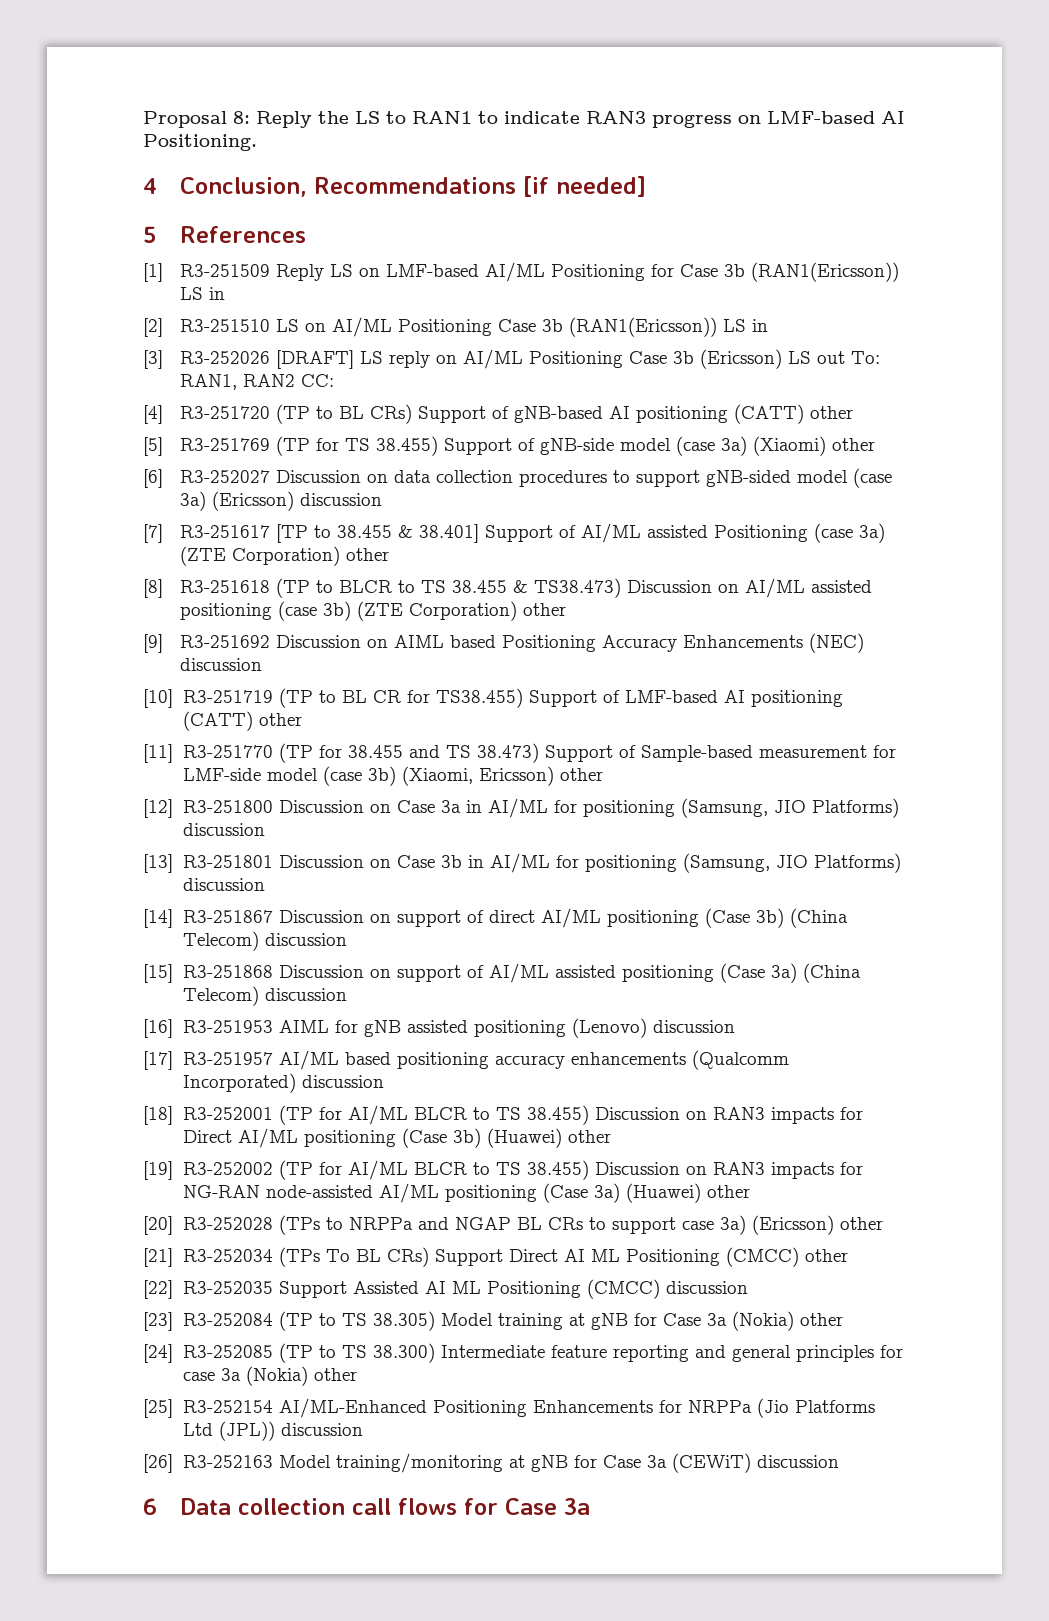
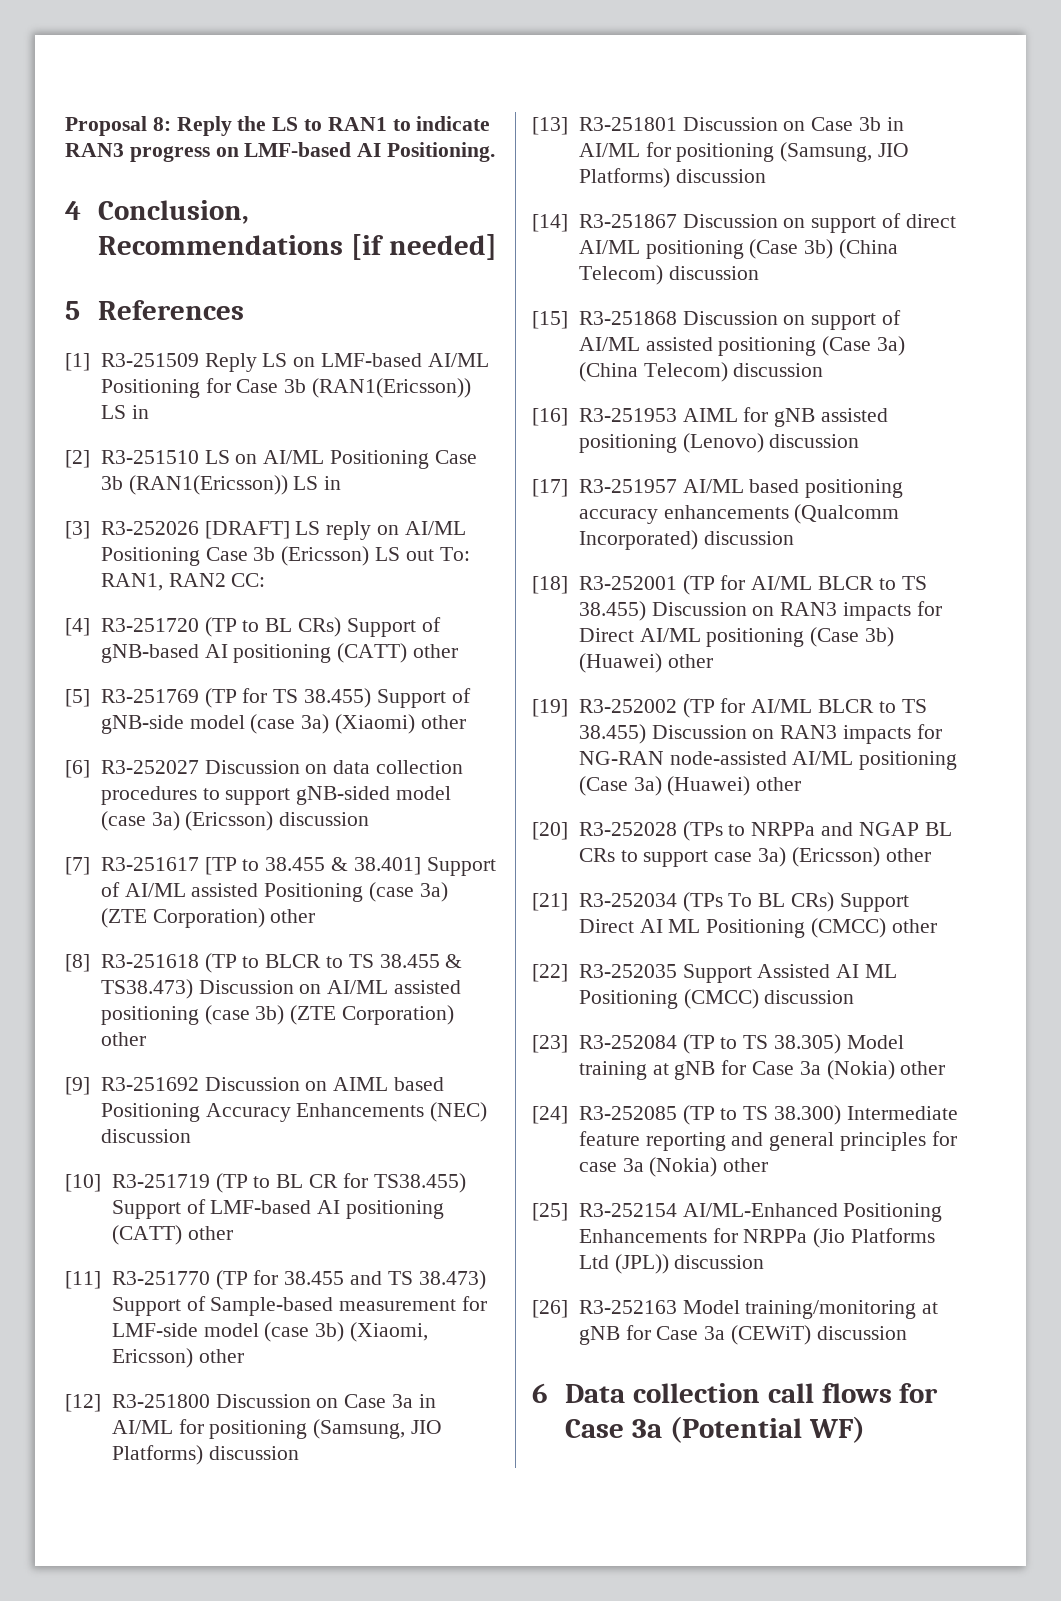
- 6 Data collection call flows for Case 3a
+ 6 Data collection call flows for Case 3a (Potential WF)

